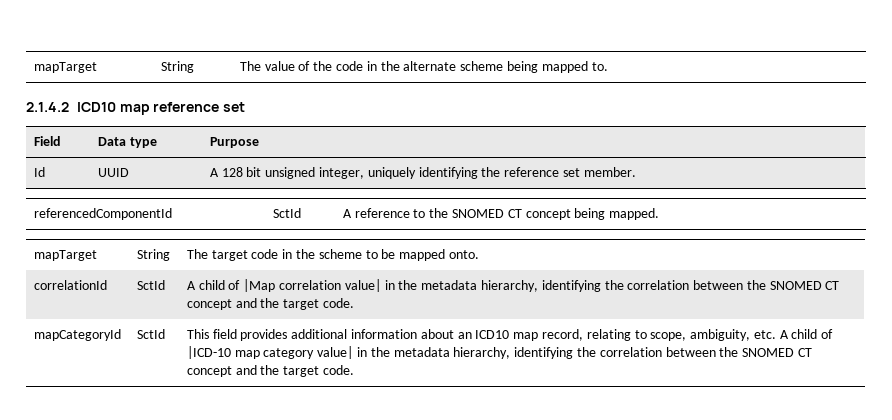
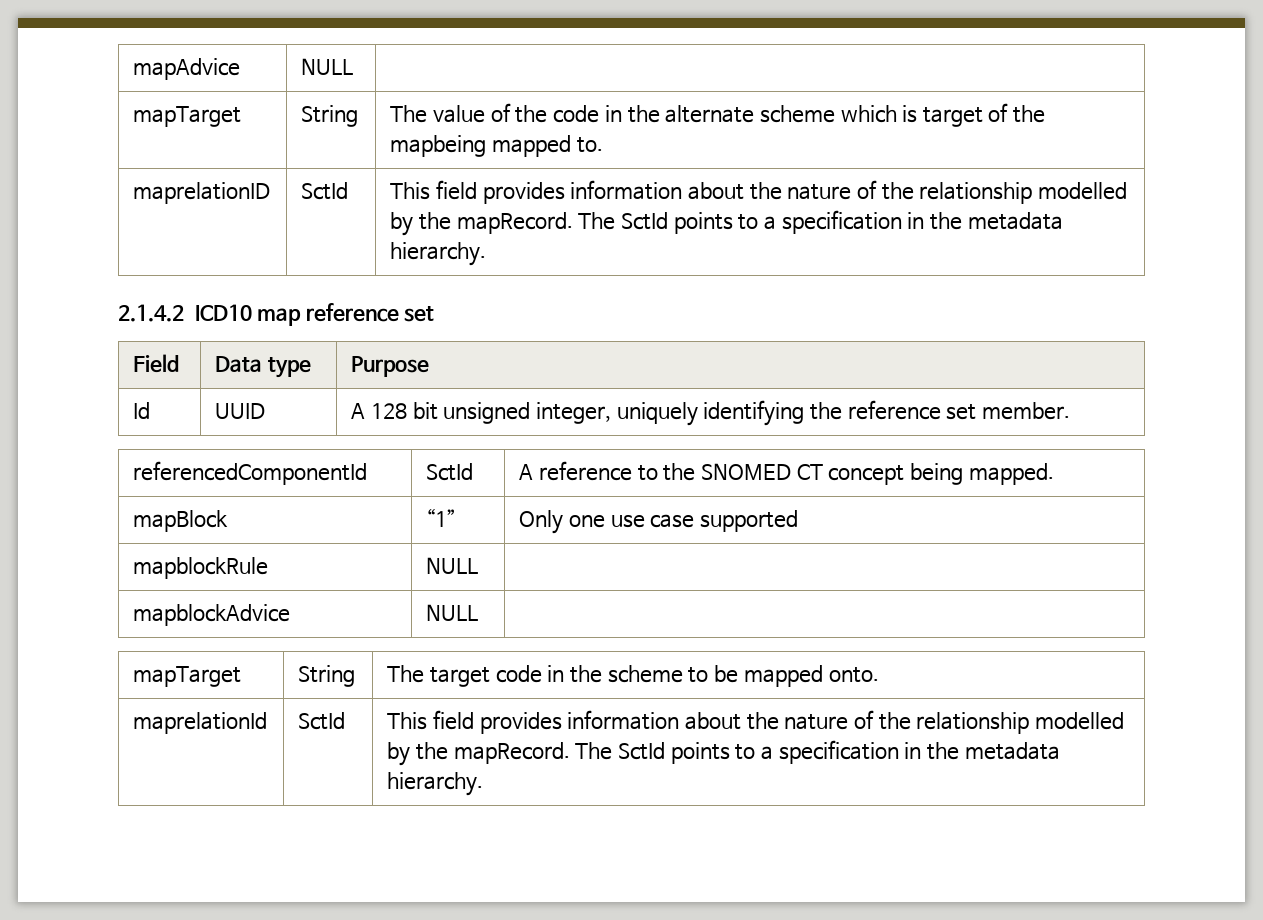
+ mapAdvice | NULL |
- mapTarget | String | The value of the code in the alternate scheme being mapped to.
+ mapTarget | String | The value of the code in the alternate scheme which is target of the mapbeing mapped to.
+ maprelationID | SctId | This field provides information about the nature of the relationship modelled by the mapRecord. The SctId points to a specification in the metadata hierarchy.
+ mapBlock | “1” | Only one use case supported
+ mapblockRule | NULL |
+ mapblockAdvice | NULL |
- correlationId | SctId | A child of |Map correlation value| in the metadata hierarchy, identifying the correlation between the SNOMED CT concept and the target code.
- mapCategoryId | SctId | This field provides additional information about an ICD10 map record, relating to scope, ambiguity, etc. A child of |ICD-10 map category value| in the metadata hierarchy, identifying the correlation between the SNOMED CT concept and the target code.
+ maprelationId | SctId | This field provides information about the nature of the relationship modelled by the mapRecord. The SctId points to a specification in the metadata hierarchy.

